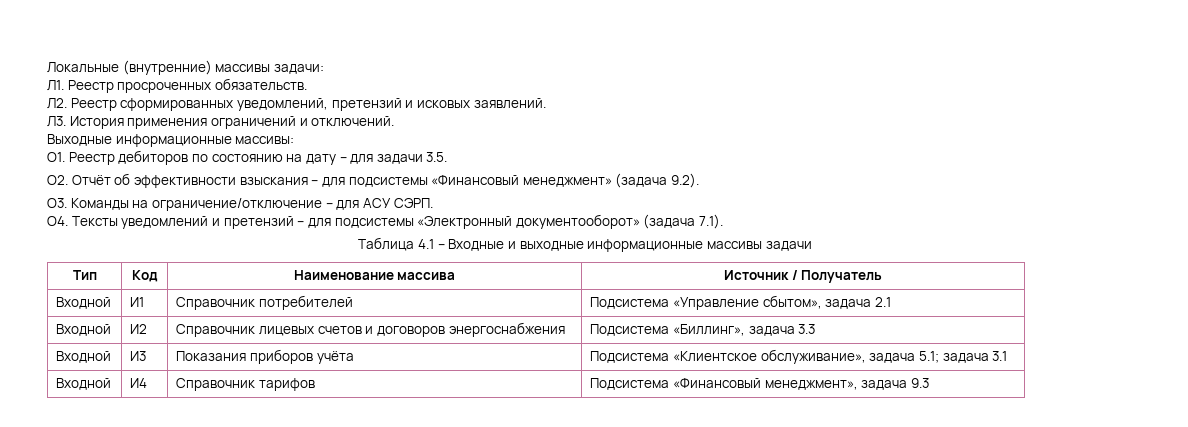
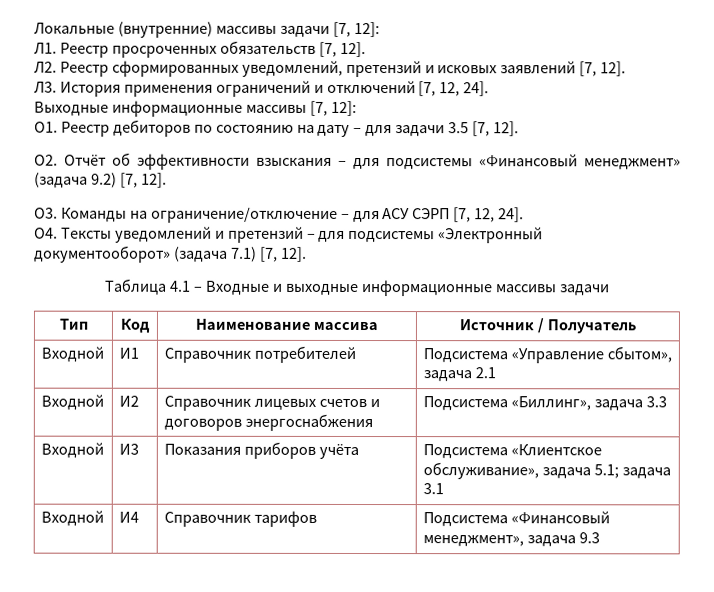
- Локальные (внутренние) массивы задачи:
+ Локальные (внутренние) массивы задачи [7, 12]:
- Л1. Реестр просроченных обязательств.
+ Л1. Реестр просроченных обязательств [7, 12].
- Л2. Реестр сформированных уведомлений, претензий и исковых заявлений.
+ Л2. Реестр сформированных уведомлений, претензий и исковых заявлений [7, 12].
- Л3. История применения ограничений и отключений.
+ Л3. История применения ограничений и отключений [7, 12, 24].
- Выходные информационные массивы:
+ Выходные информационные массивы [7, 12]:
- О1. Реестр дебиторов по состоянию на дату – для задачи 3.5.
+ О1. Реестр дебиторов по состоянию на дату – для задачи 3.5 [7, 12].
- О2. Отчёт об эффективности взыскания – для подсистемы «Финансовый менеджмент» (задача 9.2).
+ О2. Отчёт об эффективности взыскания – для подсистемы «Финансовый менеджмент» (задача 9.2) [7, 12].
- О3. Команды на ограничение/отключение – для АСУ СЭРП.
+ О3. Команды на ограничение/отключение – для АСУ СЭРП [7, 12, 24].
- О4. Тексты уведомлений и претензий – для подсистемы «Электронный документооборот» (задача 7.1).
+ О4. Тексты уведомлений и претензий – для подсистемы «Электронный документооборот» (задача 7.1) [7, 12].

